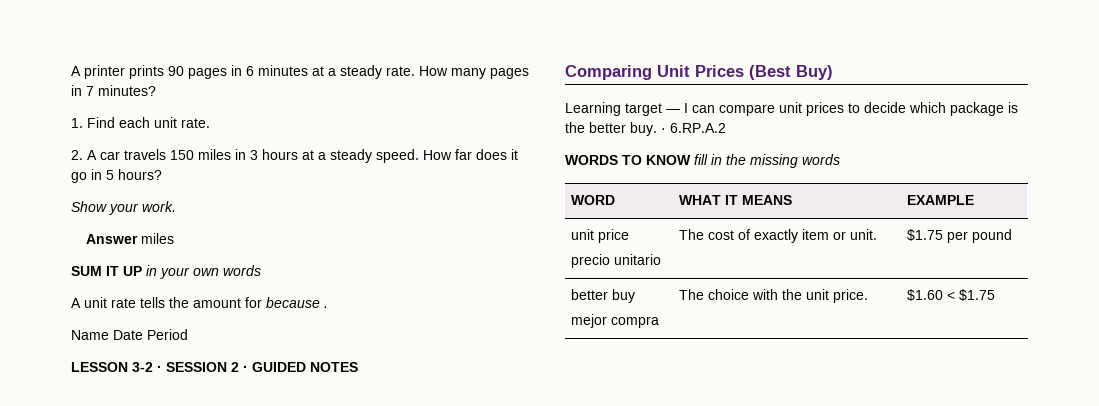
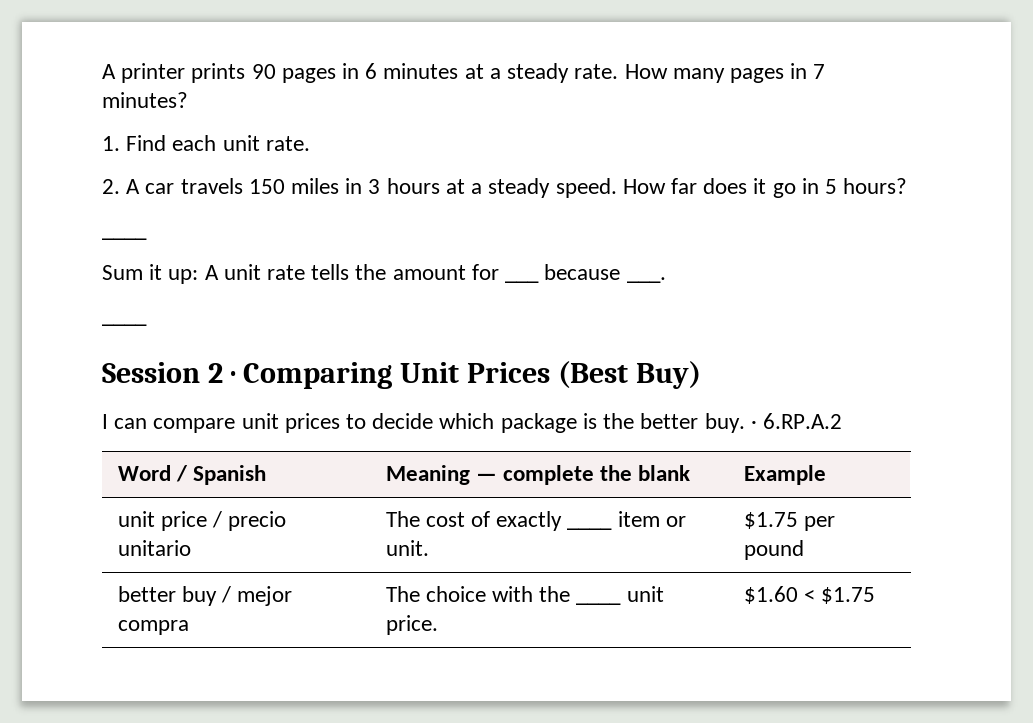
  How far does it go in 5 hours?
- Show your work.
- Answer miles
- SUM IT UP in your own words
- A unit rate tells the amount for because .
- Name Date Period
- LESSON 3-2 · SESSION 2 · GUIDED NOTES
- Comparing Unit Prices (Best Buy)
+ ____
+ Sum it up: A unit rate tells the amount for ___ because ___.
+ ____
+ Session 2 · Comparing Unit Prices (Best Buy)
- Learning target — I can compare unit prices to decide which package is the better buy.
+ I can compare unit prices to decide which package is the better buy.
- WORDS TO KNOW fill in the missing words
- WORD | WHAT IT MEANS | EXAMPLE
+ Word / Spanish | Meaning — complete the blank | Example
- unit price
- precio unitario | The cost of exactly item or unit. | $1.75 per pound
+ unit price / precio unitario | The cost of exactly ____ item or unit. | $1.75 per pound
- better buy
- mejor compra | The choice with the unit price. | $1.60 < $1.75
+ better buy / mejor compra | The choice with the ____ unit price. | $1.60 < $1.75

